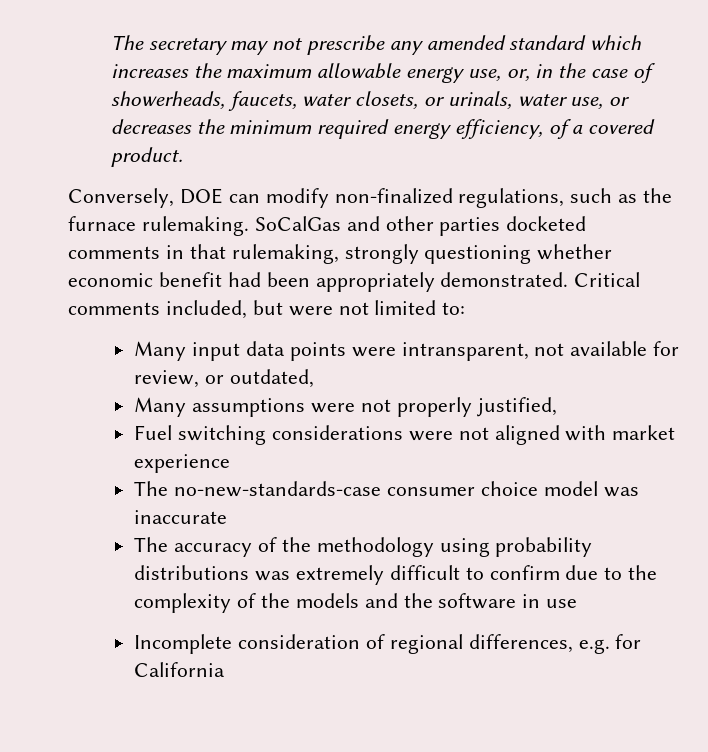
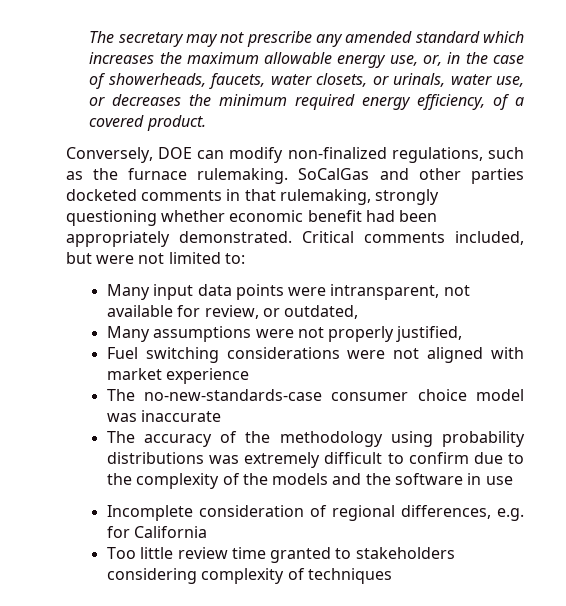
+ Too little review time granted to stakeholders considering complexity of techniques

